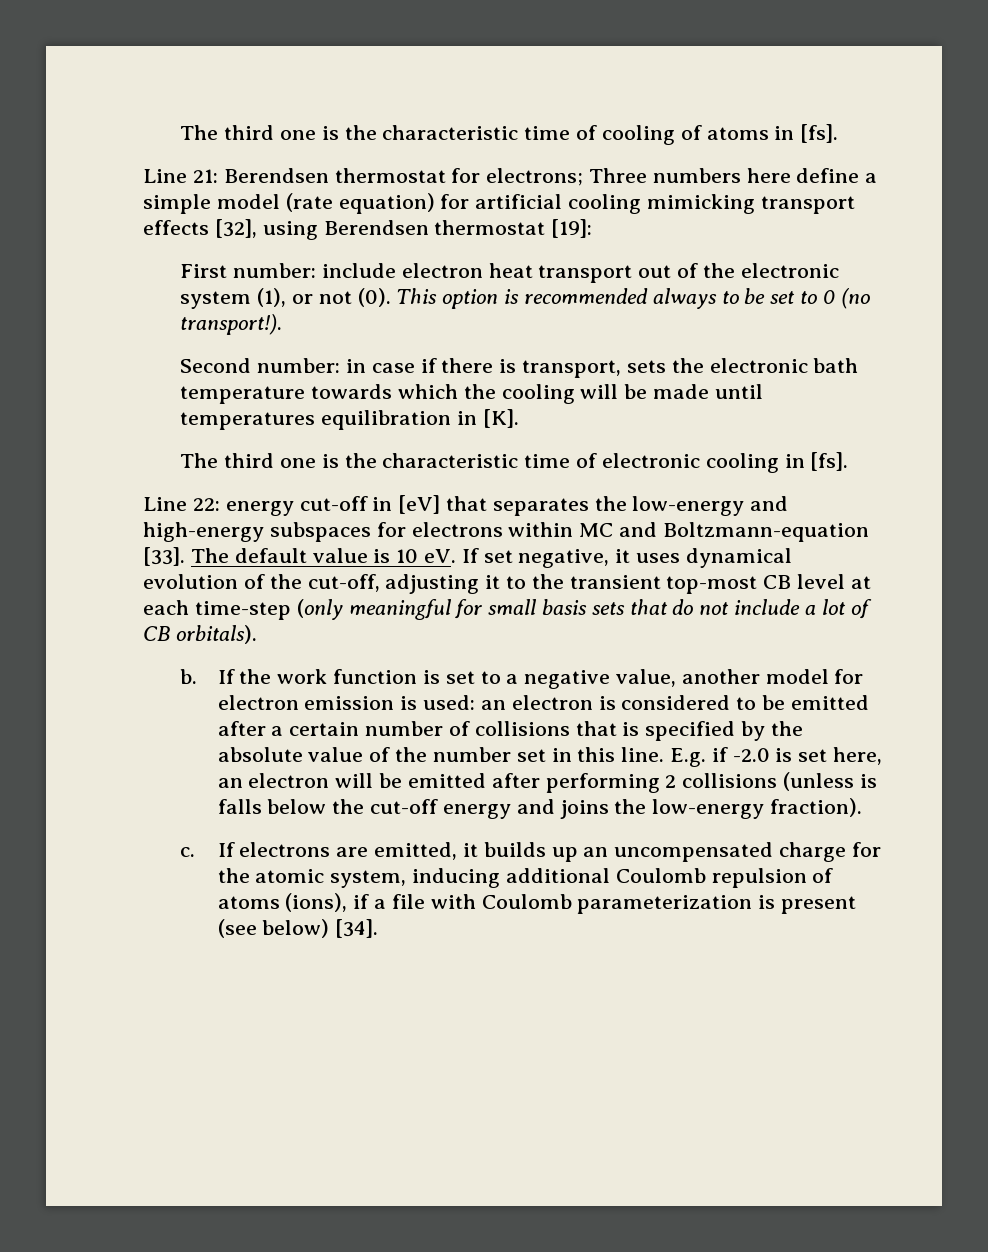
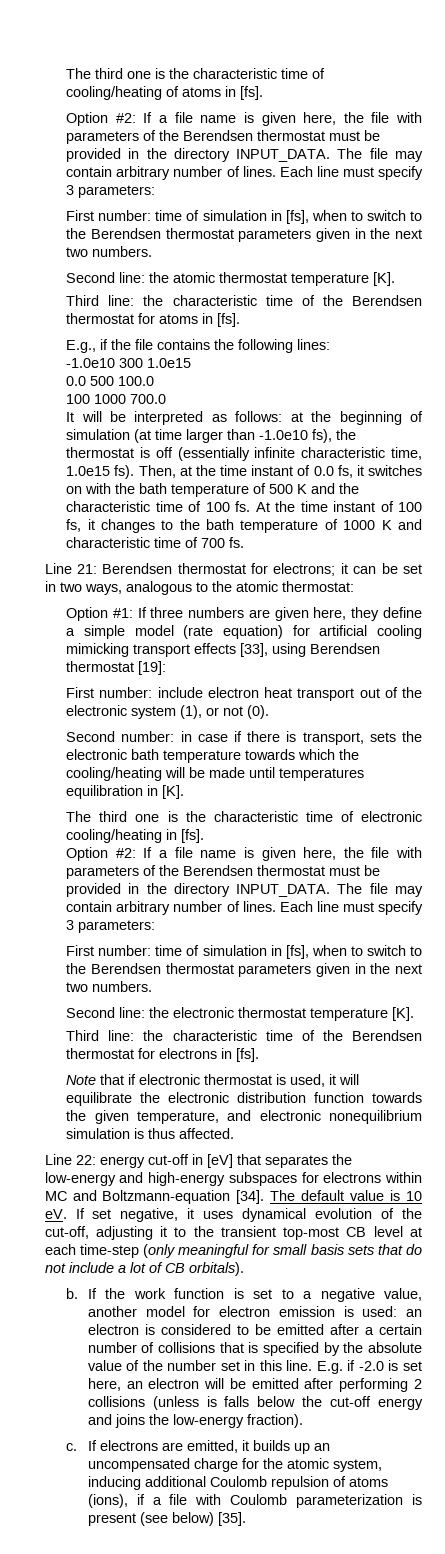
- The third one is the characteristic time of cooling of atoms in [fs].
+ The third one is the characteristic time of cooling/heating of atoms in [fs].
+ Option #2: If a file name is given here, the file with parameters of the Berendsen thermostat must be provided in the directory INPUT_DATA. The file may contain arbitrary number of lines. Each line must specify 3 parameters:
+ First number: time of simulation in [fs], when to switch to the Berendsen thermostat parameters given in the next two numbers.
+ Second line: the atomic thermostat temperature [K].
+ Third line: the characteristic time of the Berendsen thermostat for atoms in [fs].
+ E.g., if the file contains the following lines:
+ -1.0e10 300 1.0e15
+ 0.0 500 100.0
+ 100 1000 700.0
+ It will be interpreted as follows: at the beginning of simulation (at time larger than -1.0e10 fs), the thermostat is off (essentially infinite characteristic time, 1.0e15 fs). Then, at the time instant of 0.0 fs, it switches on with the bath temperature of 500 K and the characteristic time of 100 fs. At the time instant of 100 fs, it changes to the bath temperature of 1000 K and characteristic time of 700 fs.
- Line 21: Berendsen thermostat for electrons; Three numbers here define a simple model (rate equation) for artificial cooling mimicking transport effects [32], using Berendsen thermostat [19]:
+ Line 21: Berendsen thermostat for electrons; it can be set in two ways, analogous to the atomic thermostat:
+ Option #1: If three numbers are given here, they define a simple model (rate equation) for artificial cooling mimicking transport effects [33], using Berendsen thermostat [19]:
- This option is recommended always to be set to 0 (no transport!).
- Second number: in case if there is transport, sets the electronic bath temperature towards which the cooling will be made until temperatures equilibration in [K].
+ Second number: in case if there is transport, sets the electronic bath temperature towards which the cooling/heating will be made until temperatures equilibration in [K].
- The third one is the characteristic time of electronic cooling in [fs].
+ The third one is the characteristic time of electronic cooling/heating in [fs].
+ Option #2: If a file name is given here, the file with parameters of the Berendsen thermostat must be provided in the directory INPUT_DATA. The file may contain arbitrary number of lines. Each line must specify 3 parameters:
+ First number: time of simulation in [fs], when to switch to the Berendsen thermostat parameters given in the next two numbers.
+ Second line: the electronic thermostat temperature [K].
+ Third line: the characteristic time of the Berendsen thermostat for electrons in [fs].
+ Note that if electronic thermostat is used, it will equilibrate the electronic distribution function towards the given temperature, and electronic nonequilibrium simulation is thus affected.
- Line 22: energy cut-off in [eV] that separates the low-energy and high-energy subspaces for electrons within MC and Boltzmann-equation [33].
+ Line 22: energy cut-off in [eV] that separates the low-energy and high-energy subspaces for electrons within MC and Boltzmann-equation [34].
- If electrons are emitted, it builds up an uncompensated charge for the atomic system, inducing additional Coulomb repulsion of atoms (ions), if a file with Coulomb parameterization is present (see below) [34].
+ If electrons are emitted, it builds up an uncompensated charge for the atomic system, inducing additional Coulomb repulsion of atoms (ions), if a file with Coulomb parameterization is present (see below) [35].

